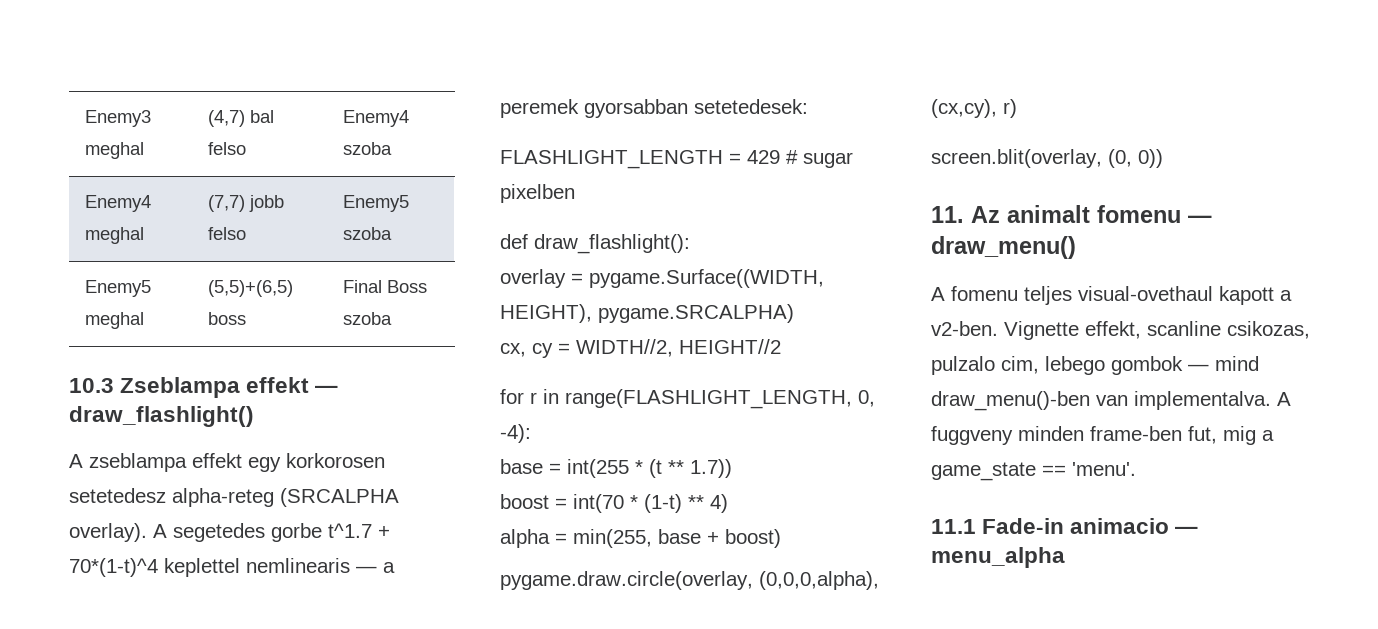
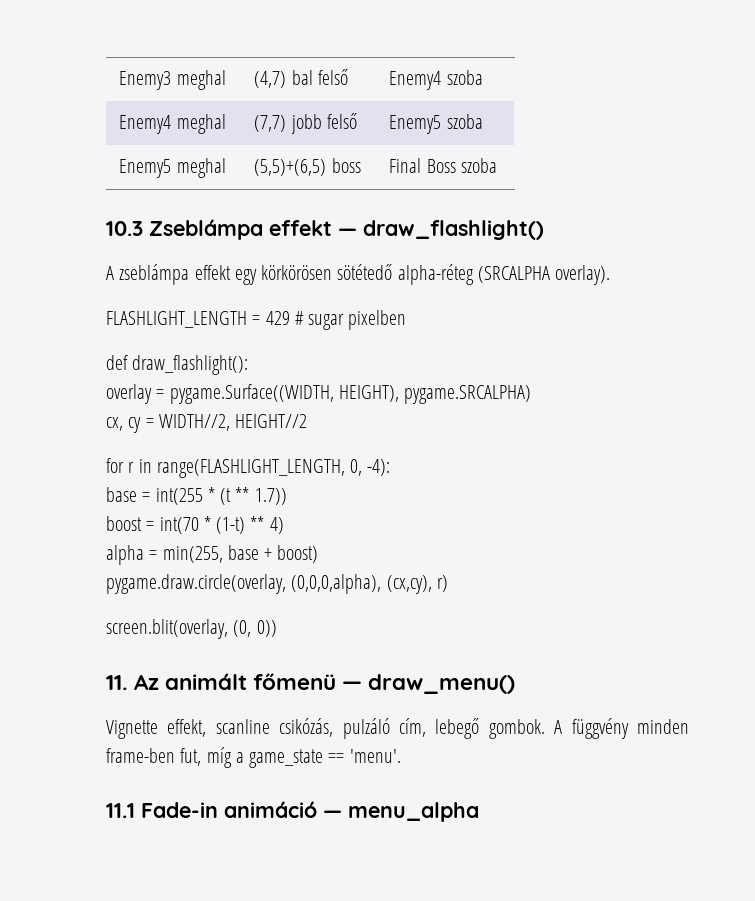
- Enemy3 meghal | (4,7) bal felso | Enemy4 szoba
+ Enemy3 meghal | (4,7) bal felső | Enemy4 szoba
- Enemy4 meghal | (7,7) jobb felso | Enemy5 szoba
+ Enemy4 meghal | (7,7) jobb felső | Enemy5 szoba
- 10.3 Zseblampa effekt — draw_flashlight()
+ 10.3 Zseblámpa effekt — draw_flashlight()
- A zseblampa effekt egy korkorosen setetedesz alpha-reteg (SRCALPHA overlay). A segetedes gorbe t^1.7 + 70*(1-t)^4 keplettel nemlinearis — a peremek gyorsabban setetedesek:
+ A zseblámpa effekt egy körkörösen sötétedő alpha-réteg (SRCALPHA overlay).
- 11. Az animalt fomenu — draw_menu()
+ 11. Az animált főmenü — draw_menu()
- A fomenu teljes visual-ovethaul kapott a v2-ben. Vignette effekt, scanline csikozas, pulzalo cim, lebego gombok — mind draw_menu()-ben van implementalva. A fuggveny minden frame-ben fut, mig a game_state == 'menu'.
+ Vignette effekt, scanline csikózás, pulzáló cím, lebegő gombok. A függvény minden frame-ben fut, míg a game_state == 'menu'.
- 11.1 Fade-in animacio — menu_alpha
+ 11.1 Fade-in animáció — menu_alpha

